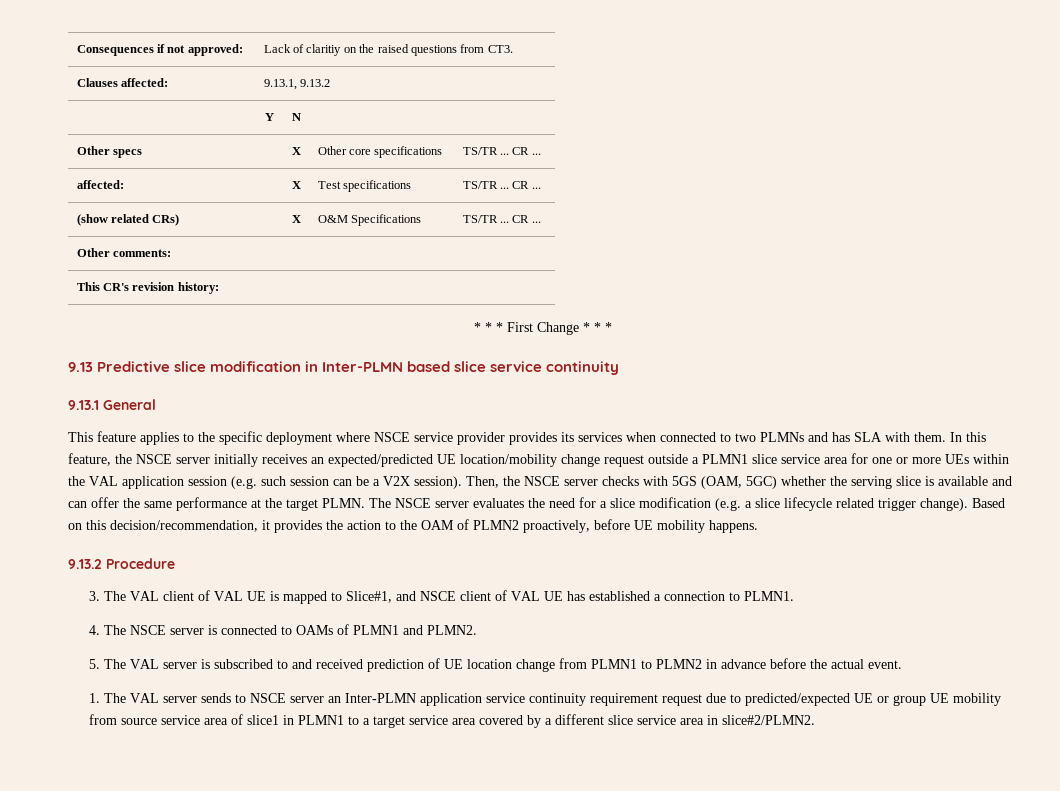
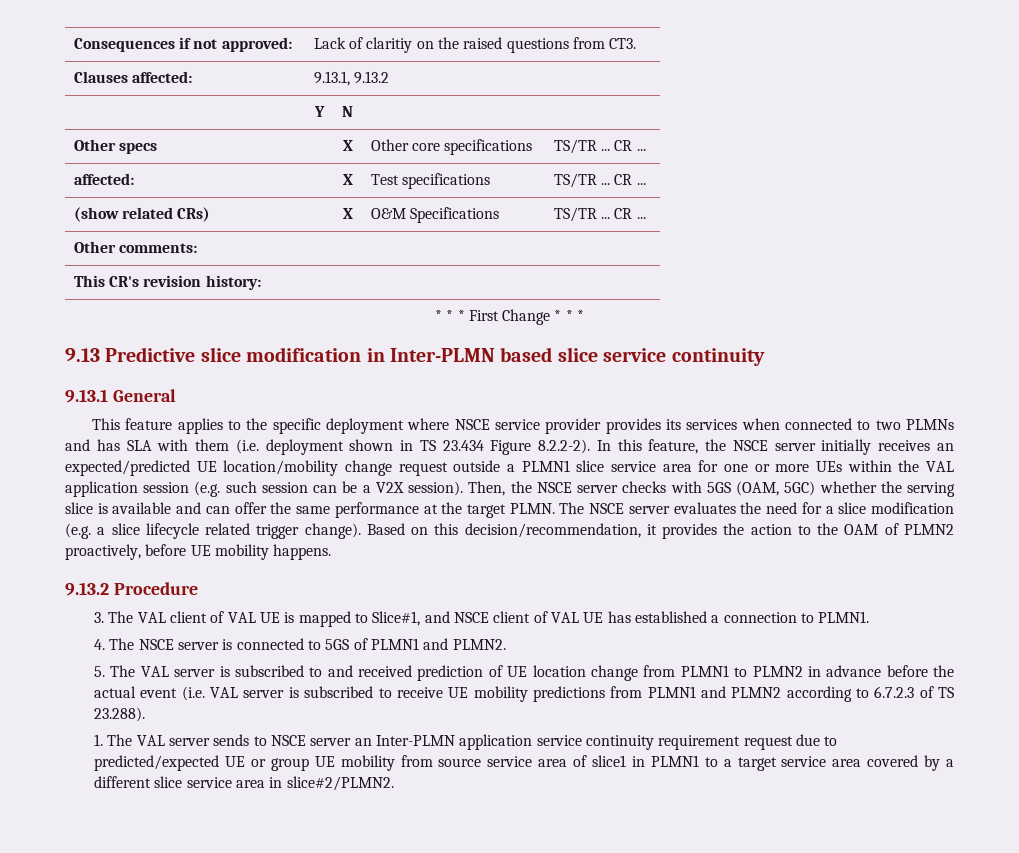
- This feature applies to the specific deployment where NSCE service provider provides its services when connected to two PLMNs and has SLA with them. In this feature, the NSCE server initially receives an expected/predicted UE location/mobility change request outside a PLMN1 slice service area for one or more UEs within the VAL application session (e.g. such session can be a V2X session).
+ This feature applies to the specific deployment where NSCE service provider provides its services when connected to two PLMNs and has SLA with them (i.e. deployment shown in TS 23.434 Figure 8.2.2-2). In this feature, the NSCE server initially receives an expected/predicted UE location/mobility change request outside a PLMN1 slice service area for one or more UEs within the VAL application session (e.g. such session can be a V2X session).
- 4. The NSCE server is connected to OAMs of PLMN1 and PLMN2.
+ 4. The NSCE server is connected to 5GS of PLMN1 and PLMN2.
- 5. The VAL server is subscribed to and received prediction of UE location change from PLMN1 to PLMN2 in advance before the actual event.
+ 5. The VAL server is subscribed to and received prediction of UE location change from PLMN1 to PLMN2 in advance before the actual event (i.e. VAL server is subscribed to receive UE mobility predictions from PLMN1 and PLMN2 according to 6.7.2.3 of TS 23.288).

